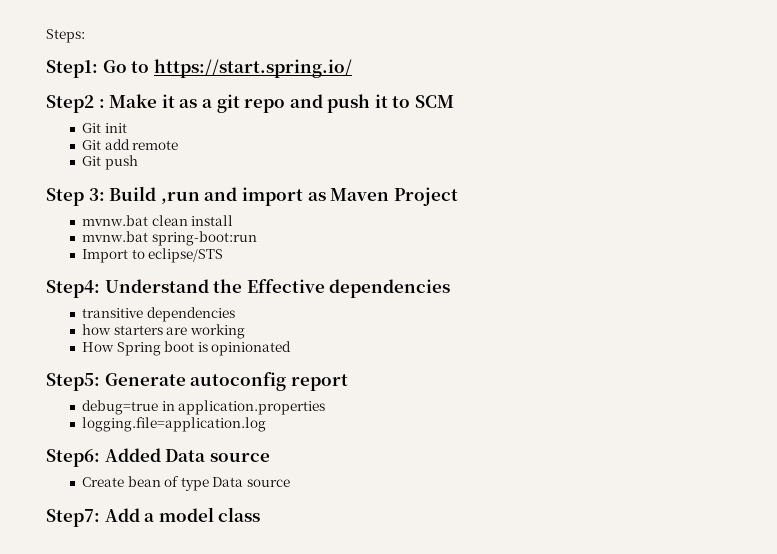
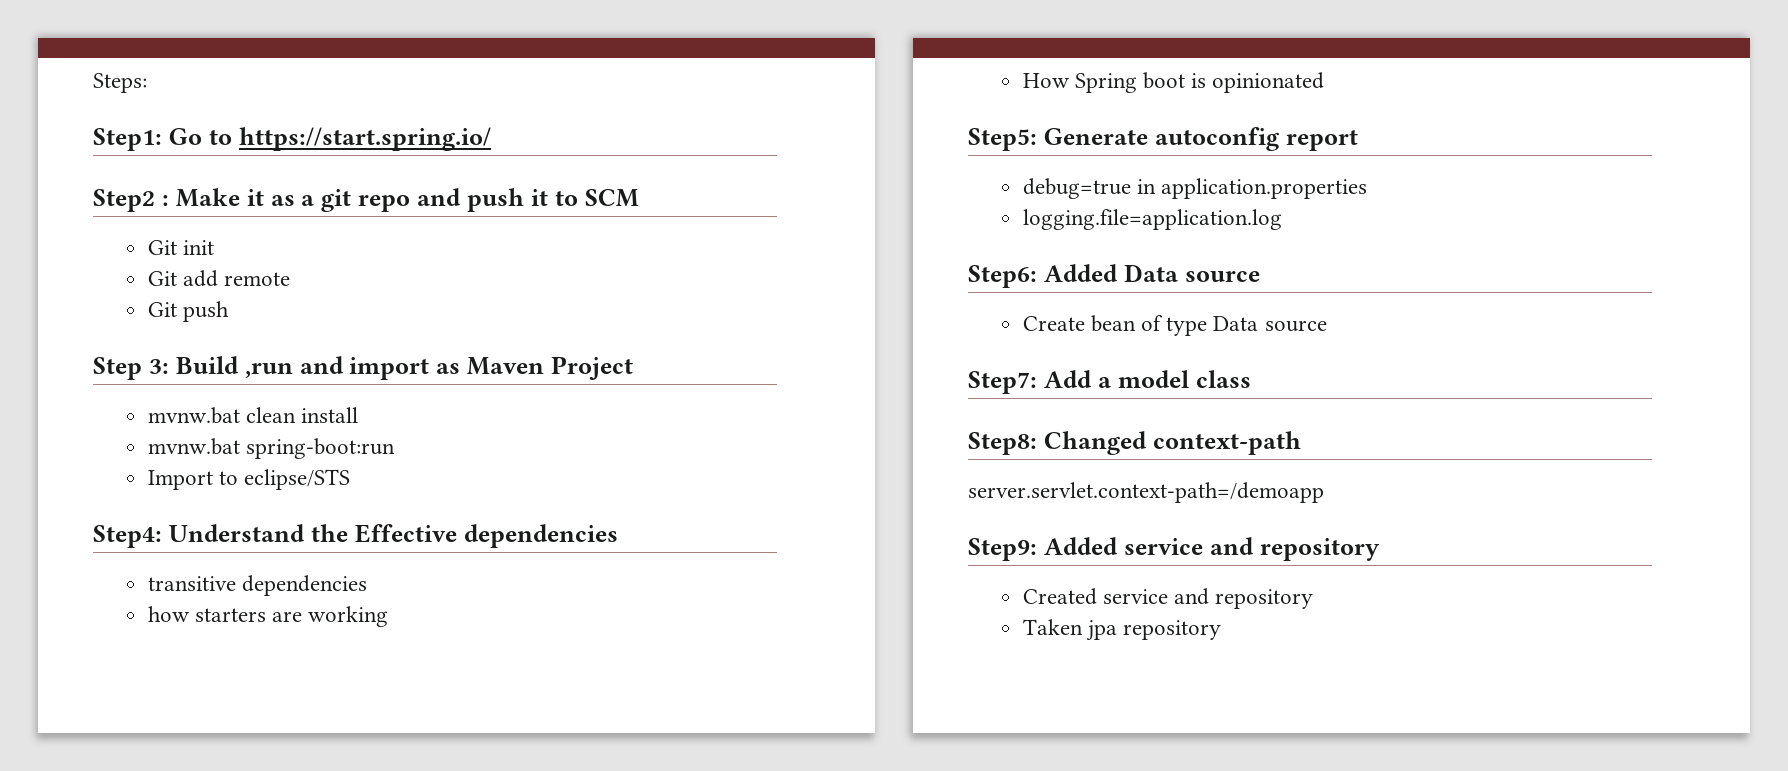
+ Step8: Changed context-path
+ server.servlet.context-path=/demoapp
+ Step9: Added service and repository
+ Created service and repository
+ Taken jpa repository

